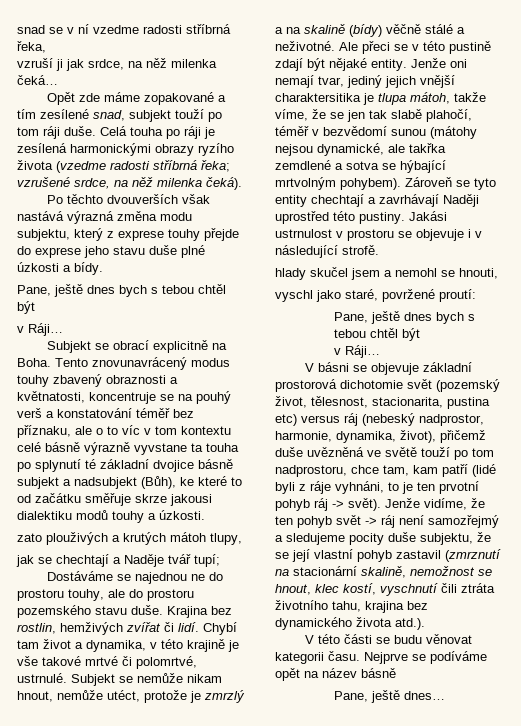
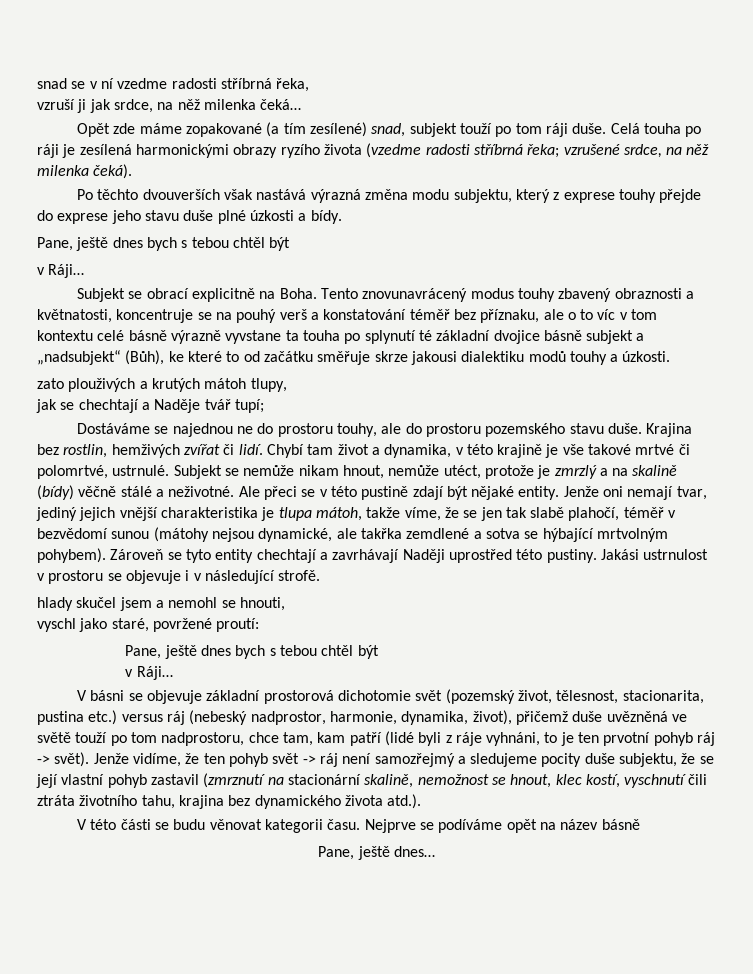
- Opět zde máme zopakované a tím zesílené snad, subjekt touží po tom ráji duše.
+ Opět zde máme zopakované (a tím zesílené) snad, subjekt touží po tom ráji duše.
- Tento znovunavrácený modus touhy zbavený obraznosti a květnatosti, koncentruje se na pouhý verš a konstatování téměř bez příznaku, ale o to víc v tom kontextu celé básně výrazně vyvstane ta touha po splynutí té základní dvojice básně subjekt a nadsubjekt (Bůh), ke které to od začátku směřuje skrze jakousi dialektiku modů touhy a úzkosti.
+ Tento znovunavrácený modus touhy zbavený obraznosti a květnatosti, koncentruje se na pouhý verš a konstatování téměř bez příznaku, ale o to víc v tom kontextu celé básně výrazně vyvstane ta touha po splynutí té základní dvojice básně subjekt a „nadsubjekt“ (Bůh), ke které to od začátku směřuje skrze jakousi dialektiku modů touhy a úzkosti.
- Jenže oni nemají tvar, jediný jejich vnější charaktersitika je tlupa mátoh, takže víme, že se jen tak slabě plahočí, téměř v bezvědomí sunou (mátohy nejsou dynamické, ale takřka zemdlené a sotva se hýbající mrtvolným pohybem).
+ Jenže oni nemají tvar, jediný jejich vnější charakteristika je tlupa mátoh, takže víme, že se jen tak slabě plahočí, téměř v bezvědomí sunou (mátohy nejsou dynamické, ale takřka zemdlené a sotva se hýbající mrtvolným pohybem).
- V básni se objevuje základní prostorová dichotomie svět (pozemský život, tělesnost, stacionarita, pustina etc) versus ráj (nebeský nadprostor, harmonie, dynamika, život), přičemž duše uvězněná ve světě touží po tom nadprostoru, chce tam, kam patří (lidé byli z ráje vyhnáni, to je ten prvotní pohyb ráj -> svět).
+ V básni se objevuje základní prostorová dichotomie svět (pozemský život, tělesnost, stacionarita, pustina etc.) versus ráj (nebeský nadprostor, harmonie, dynamika, život), přičemž duše uvězněná ve světě touží po tom nadprostoru, chce tam, kam patří (lidé byli z ráje vyhnáni, to je ten prvotní pohyb ráj -> svět).

